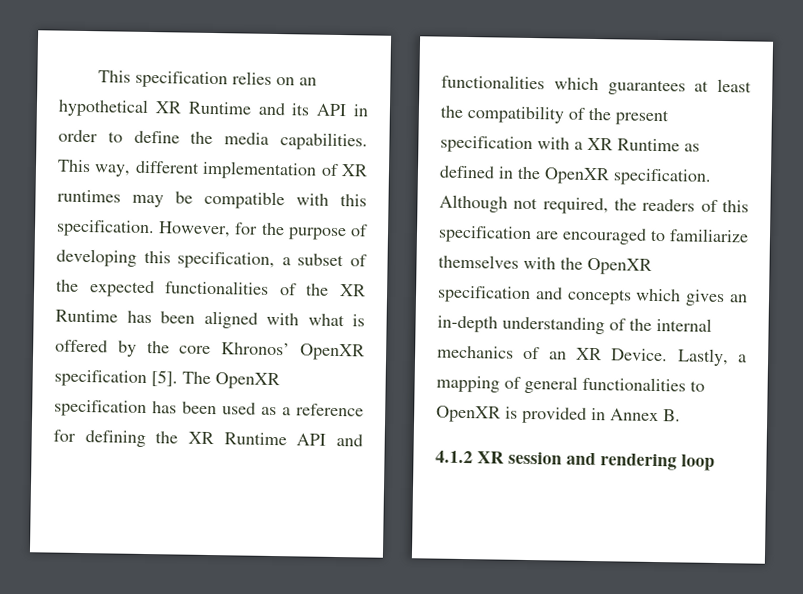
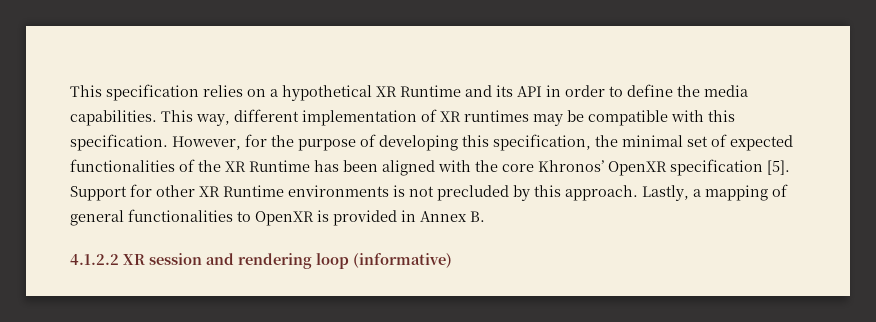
- This specification relies on an hypothetical XR Runtime and its API in order to define the media capabilities.
+ This specification relies on a hypothetical XR Runtime and its API in order to define the media capabilities.
- However, for the purpose of developing this specification, a subset of the expected functionalities of the XR Runtime has been aligned with what is offered by the core Khronos’ OpenXR specification [5].
+ However, for the purpose of developing this specification, the minimal set of expected functionalities of the XR Runtime has been aligned with the core Khronos’ OpenXR specification [5].
- The OpenXR specification has been used as a reference for defining the XR Runtime API and functionalities which guarantees at least the compatibility of the present specification with a XR Runtime as defined in the OpenXR specification. Although not required, the readers of this specification are encouraged to familiarize themselves with the OpenXR specification and concepts which gives an in-depth understanding of the internal mechanics of an XR Device.
+ Support for other XR Runtime environments is not precluded by this approach.
- 4.1.2 XR session and rendering loop
+ 4.1.2.2 XR session and rendering loop (informative)

